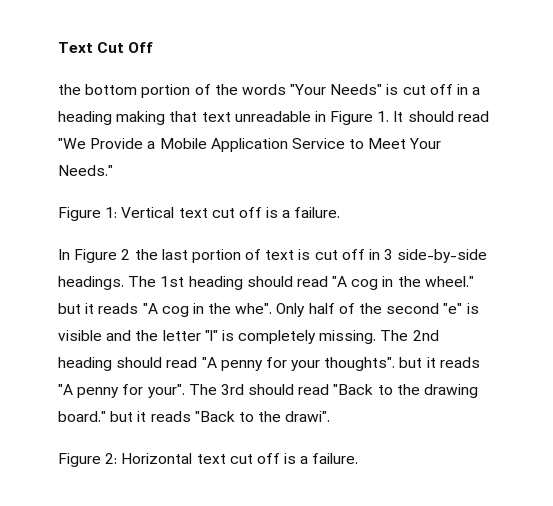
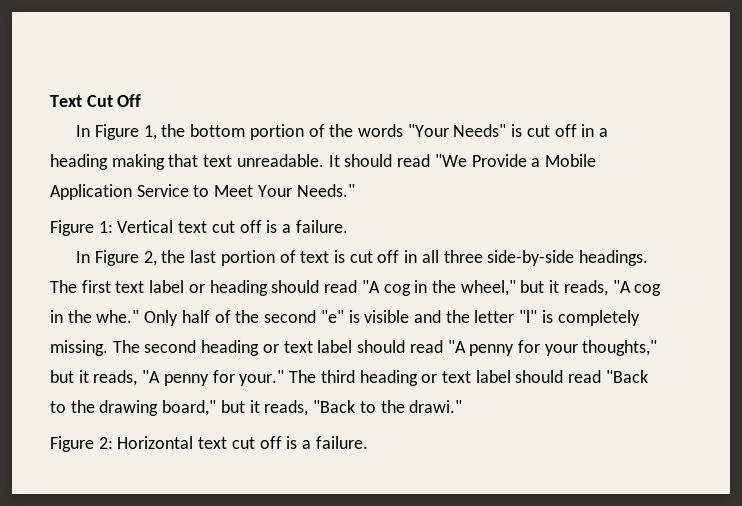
- the bottom portion of the words "Your Needs" is cut off in a heading making that text unreadable in Figure 1. It should read "We Provide a Mobile Application Service to Meet Your Needs."
+ In Figure 1, the bottom portion of the words "Your Needs" is cut off in a heading making that text unreadable. It should read "We Provide a Mobile Application Service to Meet Your Needs."
- In Figure 2 the last portion of text is cut off in 3 side-by-side headings.
+ In Figure 2, the last portion of text is cut off in all three side-by-side headings.
- The 1st heading should read "A cog in the wheel." but it reads "A cog in the whe".
+ The first text label or heading should read "A cog in the wheel," but it reads, "A cog in the whe."
- The 2nd heading should read "A penny for your thoughts". but it reads "A penny for your". The 3rd should read "Back to the drawing board." but it reads "Back to the drawi".
+ The second heading or text label should read "A penny for your thoughts," but it reads, "A penny for your." The third heading or text label should read "Back to the drawing board," but it reads, "Back to the drawi."

